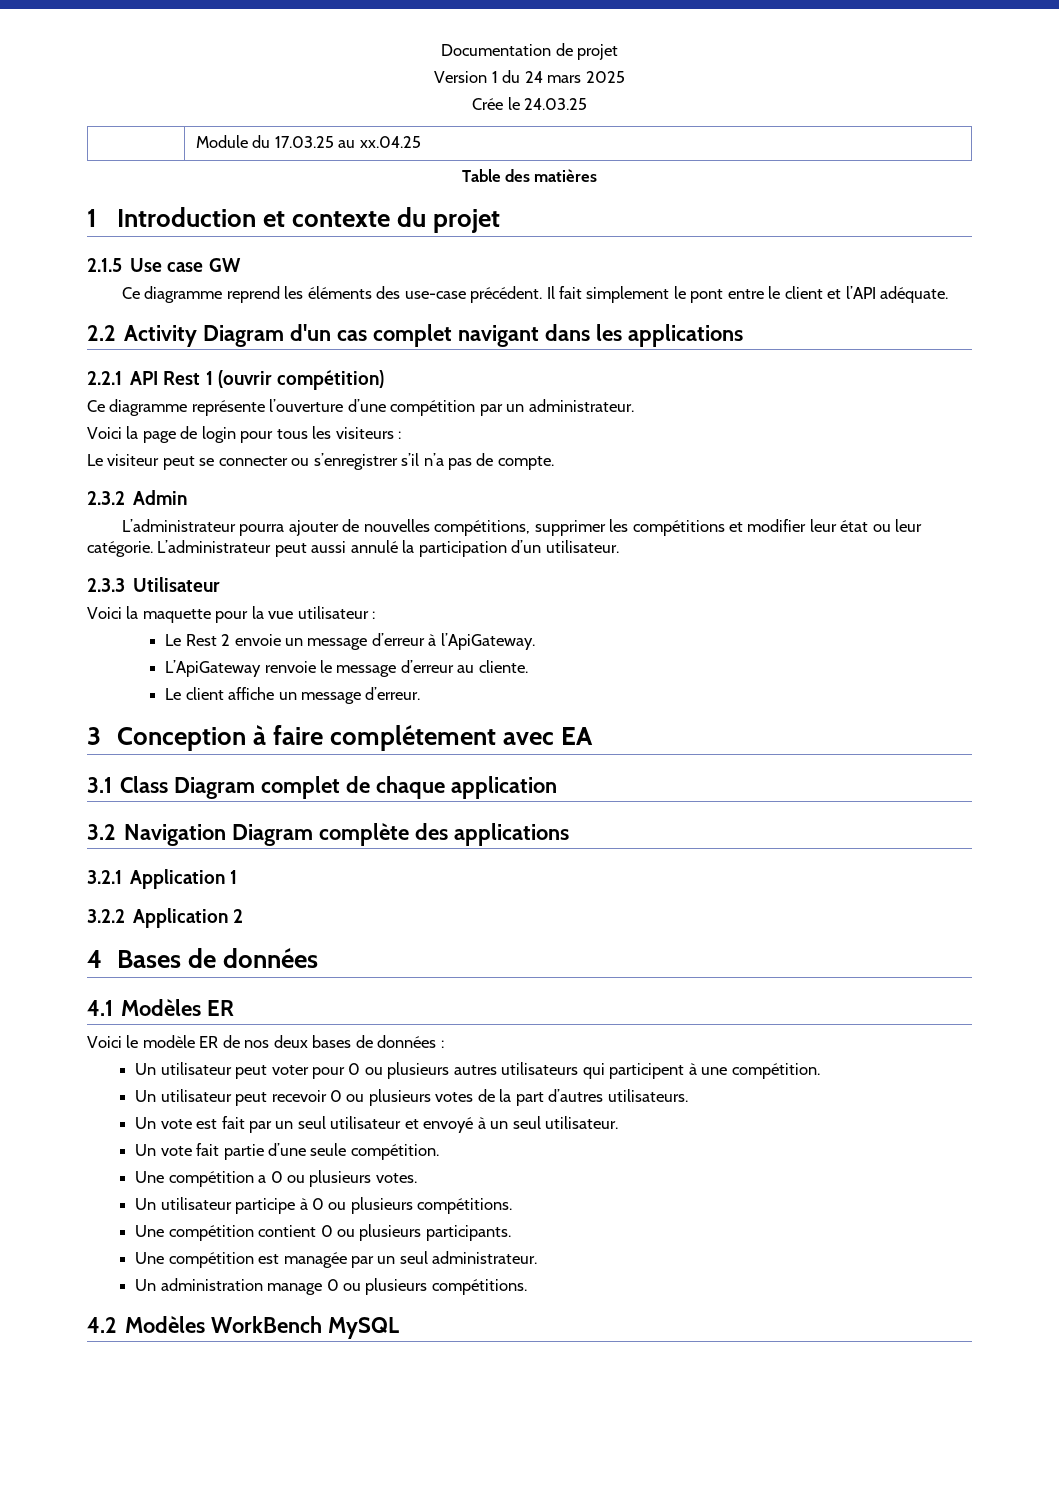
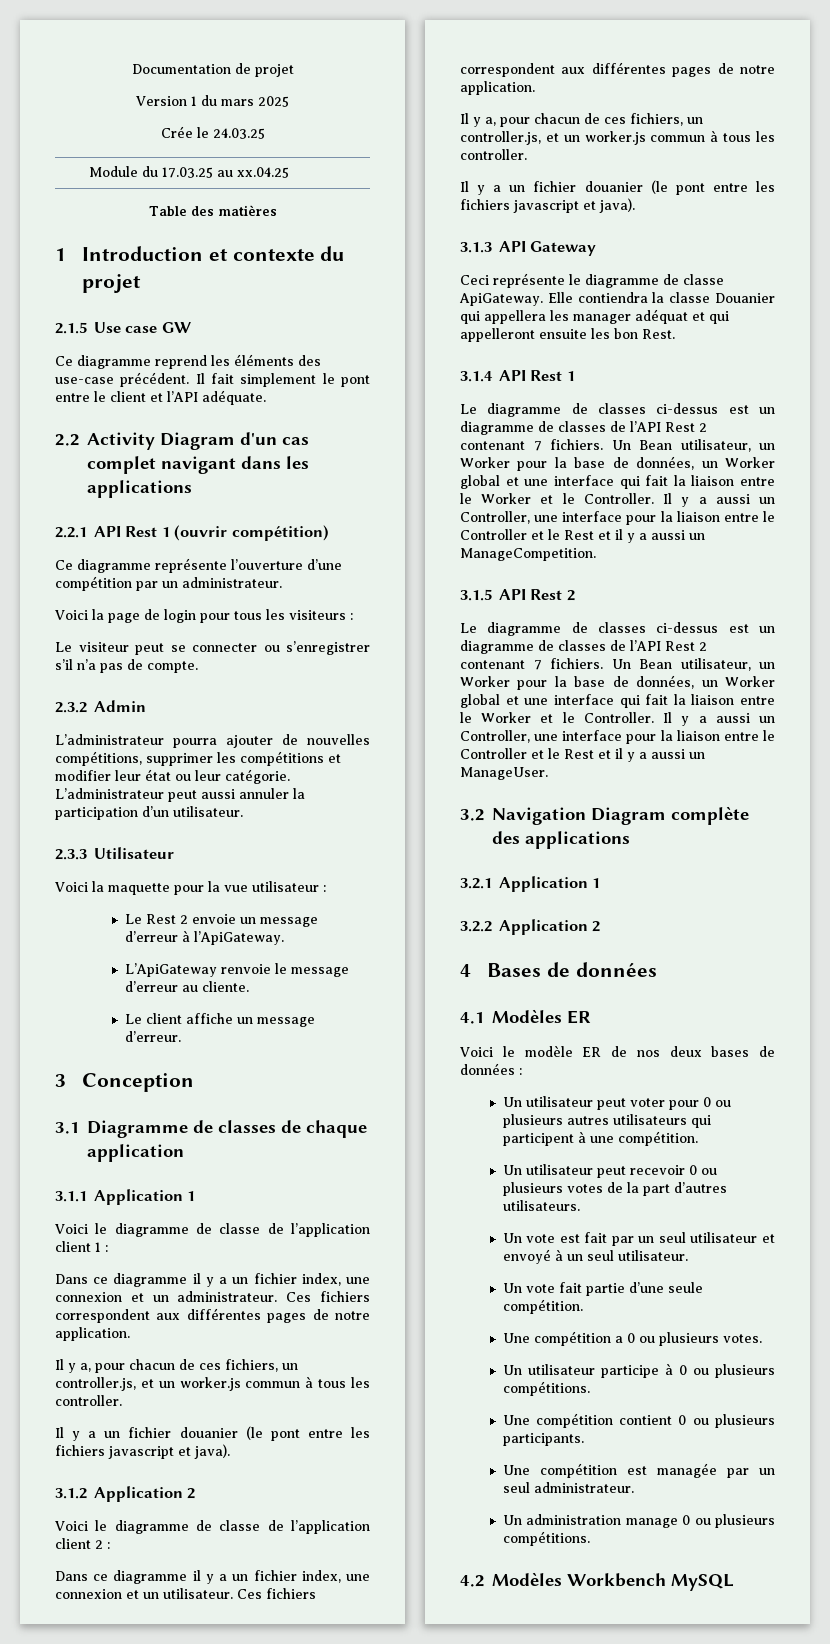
- Version 1 du 24 mars 2025
+ Version 1 du mars 2025
- L’administrateur peut aussi annulé la participation d’un utilisateur.
+ L’administrateur peut aussi annuler la participation d’un utilisateur.
- 3 Conception à faire complétement avec EA
- 3.1 Class Diagram complet de chaque application
+ 3 Conception
+ 3.1 Diagramme de classes de chaque application
+ 3.1.1 Application 1
+ Voici le diagramme de classe de l’application client 1 :
+ Dans ce diagramme il y a un fichier index, une connexion et un administrateur. Ces fichiers correspondent aux différentes pages de notre application.
+ Il y a, pour chacun de ces fichiers, un controller.js, et un worker.js commun à tous les controller.
+ Il y a un fichier douanier (le pont entre les fichiers javascript et java).
+ 3.1.2 Application 2
+ Voici le diagramme de classe de l’application client 2 :
+ Dans ce diagramme il y a un fichier index, une connexion et un utilisateur. Ces fichiers correspondent aux différentes pages de notre application.
+ Il y a, pour chacun de ces fichiers, un controller.js, et un worker.js commun à tous les controller.
+ Il y a un fichier douanier (le pont entre les fichiers javascript et java).
+ 3.1.3 API Gateway
+ Ceci représente le diagramme de classe ApiGateway. Elle contiendra la classe Douanier qui appellera les manager adéquat et qui appelleront ensuite les bon Rest.
+ 3.1.4 API Rest 1
+ Le diagramme de classes ci-dessus est un diagramme de classes de l’API Rest 2 contenant 7 fichiers. Un Bean utilisateur, un Worker pour la base de données, un Worker global et une interface qui fait la liaison entre le Worker et le Controller. Il y a aussi un Controller, une interface pour la liaison entre le Controller et le Rest et il y a aussi un ManageCompetition.
+ 3.1.5 API Rest 2
+ Le diagramme de classes ci-dessus est un diagramme de classes de l’API Rest 2 contenant 7 fichiers. Un Bean utilisateur, un Worker pour la base de données, un Worker global et une interface qui fait la liaison entre le Worker et le Controller. Il y a aussi un Controller, une interface pour la liaison entre le Controller et le Rest et il y a aussi un ManageUser.
- 4.2 Modèles WorkBench MySQL
+ 4.2 Modèles Workbench MySQL

